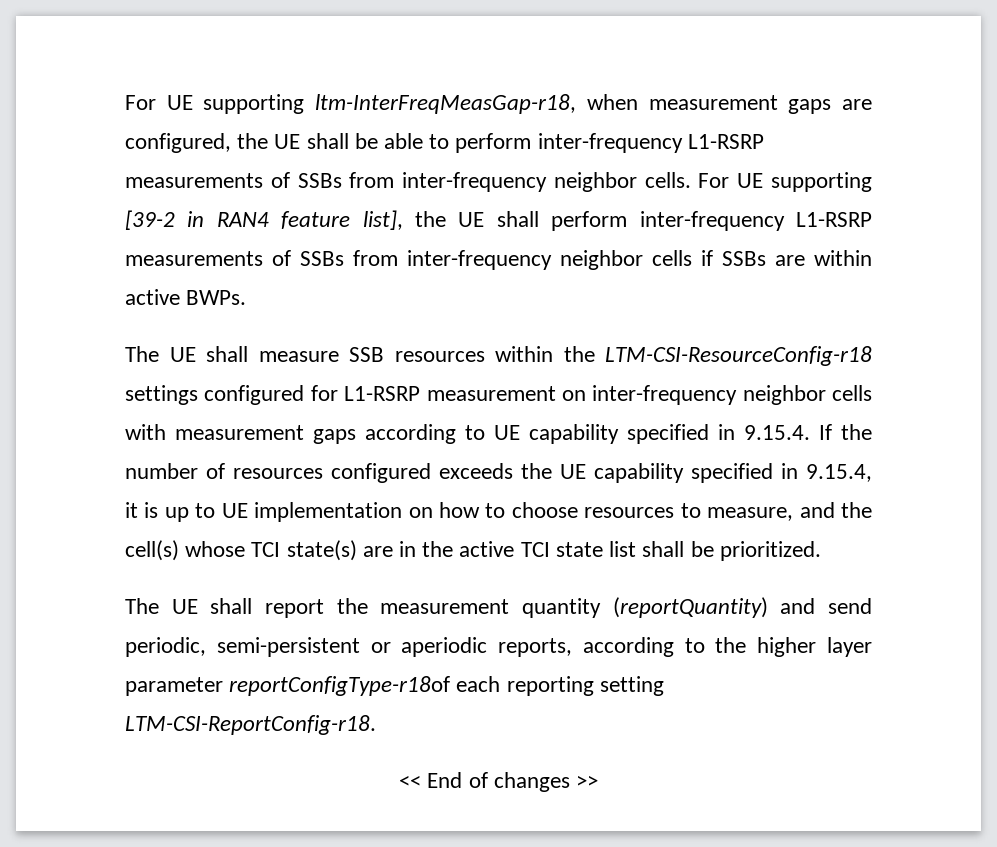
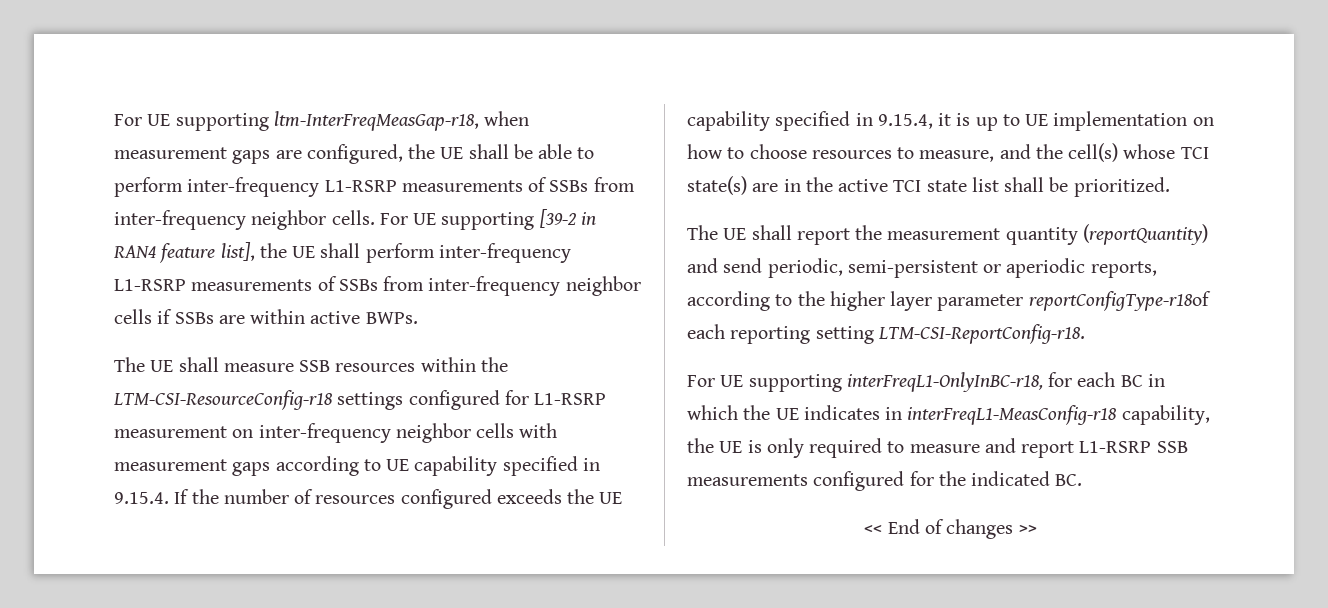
+ For UE supporting interFreqL1-OnlyInBC-r18, for each BC in which the UE indicates in interFreqL1-MeasConfig-r18 capability, the UE is only required to measure and report L1-RSRP SSB measurements configured for the indicated BC.

